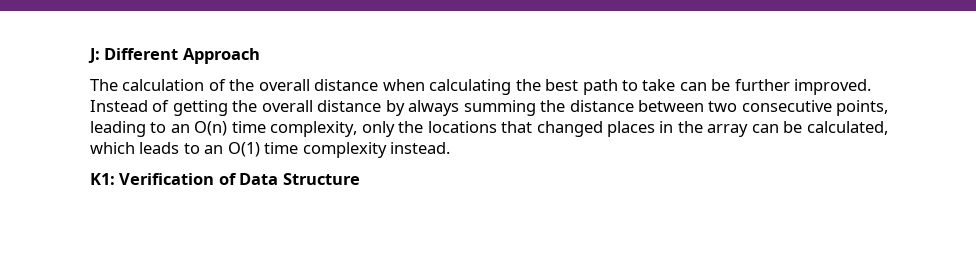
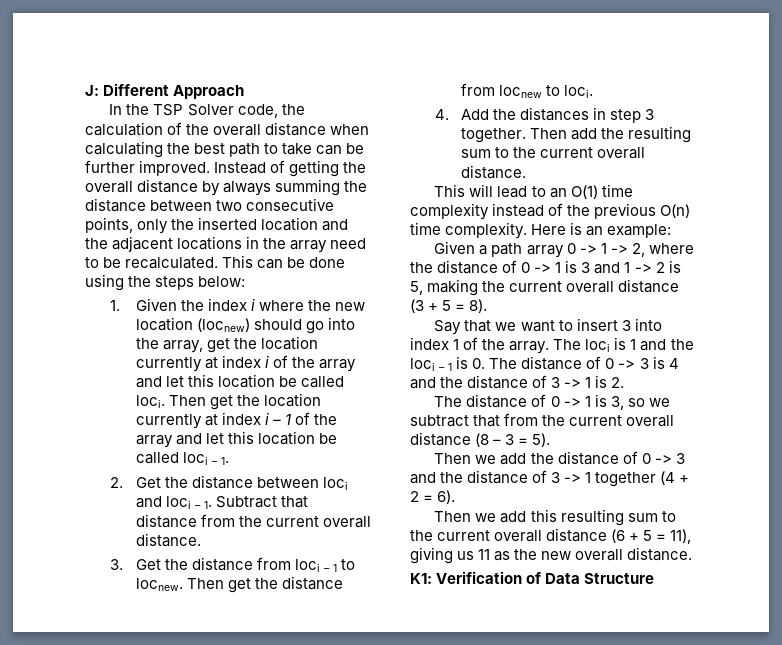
- The calculation of the overall distance when calculating the best path to take can be further improved.
+ In the TSP Solver code, the calculation of the overall distance when calculating the best path to take can be further improved.
- Instead of getting the overall distance by always summing the distance between two consecutive points, leading to an O(n) time complexity, only the locations that changed places in the array can be calculated, which leads to an O(1) time complexity instead.
+ Instead of getting the overall distance by always summing the distance between two consecutive points, only the inserted location and the adjacent locations in the array need to be recalculated. This can be done using the steps below:
+ 1. Given the index i where the new location (locnew) should go into the array, get the location currently at index i of the array and let this location be called loci. Then get the location currently at index i – 1 of the array and let this location be called loci – 1.
+ 2. Get the distance between loci and loci – 1. Subtract that distance from the current overall distance.
+ 3. Get the distance from loci – 1 to locnew. Then get the distance from locnew to loci.
+ 4. Add the distances in step 3 together. Then add the resulting sum to the current overall distance.
+ This will lead to an O(1) time complexity instead of the previous O(n) time complexity. Here is an example:
+ Given a path array 0 -> 1 -> 2, where the distance of 0 -> 1 is 3 and 1 -> 2 is 5, making the current overall distance (3 + 5 = 8).
+ Say that we want to insert 3 into index 1 of the array. The loci is 1 and the loci – 1 is 0. The distance of 0 -> 3 is 4 and the distance of 3 -> 1 is 2.
+ The distance of 0 -> 1 is 3, so we subtract that from the current overall distance (8 – 3 = 5).
+ Then we add the distance of 0 -> 3 and the distance of 3 -> 1 together (4 + 2 = 6).
+ Then we add this resulting sum to the current overall distance (6 + 5 = 11), giving us 11 as the new overall distance.

